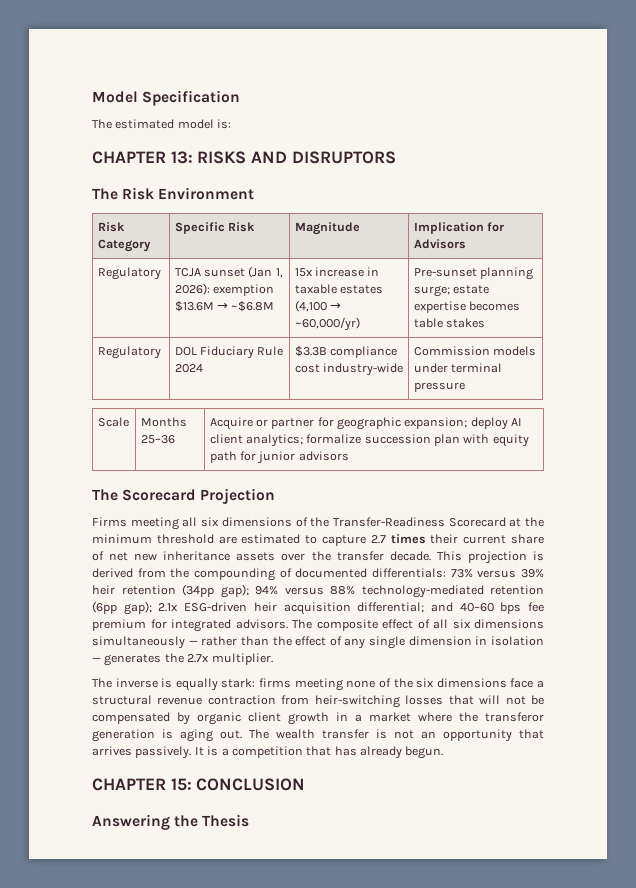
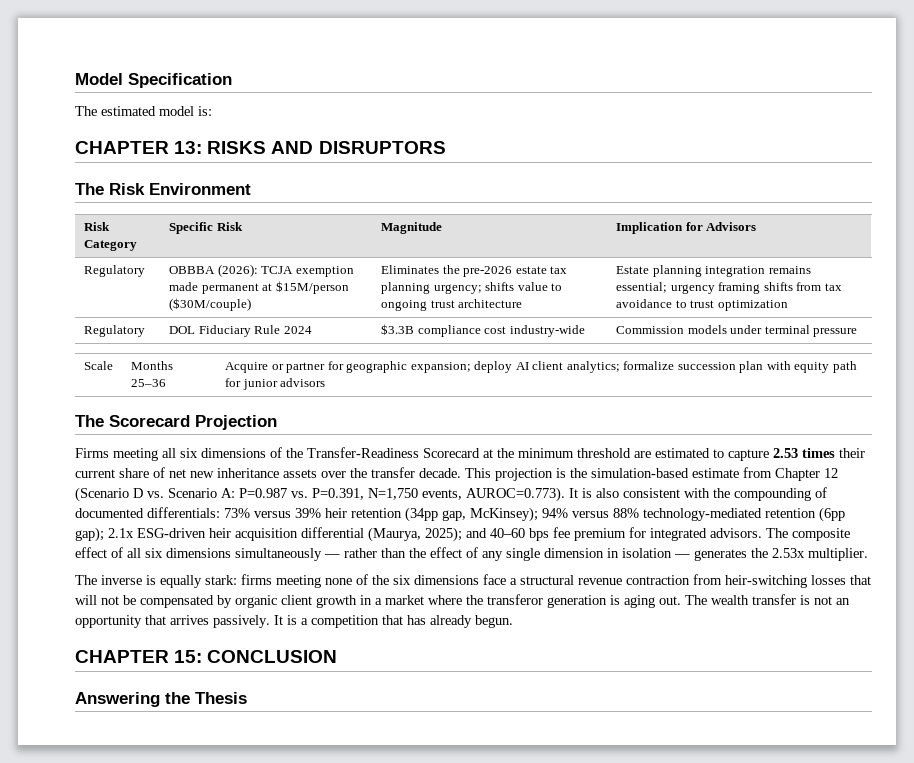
- Regulatory | TCJA sunset (Jan 1, 2026): exemption $13.6M → ~$6.8M | 15x increase in taxable estates (4,100 → ~60,000/yr) | Pre-sunset planning surge; estate expertise becomes table stakes
+ Regulatory | OBBBA (2026): TCJA exemption made permanent at $15M/person ($30M/couple) | Eliminates the pre-2026 estate tax planning urgency; shifts value to ongoing trust architecture | Estate planning integration remains essential; urgency framing shifts from tax avoidance to trust optimization
- Firms meeting all six dimensions of the Transfer-Readiness Scorecard at the minimum threshold are estimated to capture 2.7 times their current share of net new inheritance assets over the transfer decade.
+ Firms meeting all six dimensions of the Transfer-Readiness Scorecard at the minimum threshold are estimated to capture 2.53 times their current share of net new inheritance assets over the transfer decade.
- This projection is derived from the compounding of documented differentials: 73% versus 39% heir retention (34pp gap); 94% versus 88% technology-mediated retention (6pp gap); 2.1x ESG-driven heir acquisition differential; and 40–60 bps fee premium for integrated advisors.
+ This projection is the simulation-based estimate from Chapter 12 (Scenario D vs. Scenario A: P=0.987 vs. P=0.391, N=1,750 events, AUROC=0.773). It is also consistent with the compounding of documented differentials: 73% versus 39% heir retention (34pp gap, McKinsey); 94% versus 88% technology-mediated retention (6pp gap); 2.1x ESG-driven heir acquisition differential (Maurya, 2025); and 40–60 bps fee premium for integrated advisors.
- The composite effect of all six dimensions simultaneously — rather than the effect of any single dimension in isolation — generates the 2.7x multiplier.
+ The composite effect of all six dimensions simultaneously — rather than the effect of any single dimension in isolation — generates the 2.53x multiplier.

